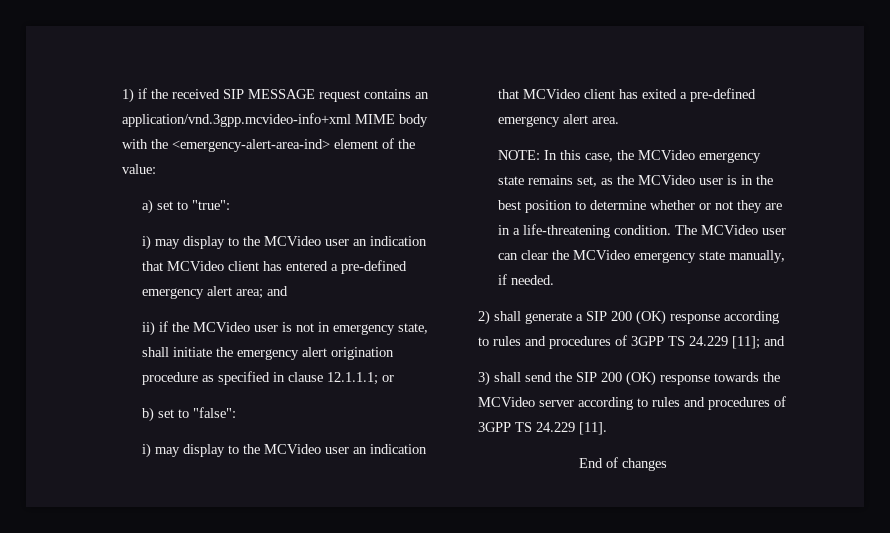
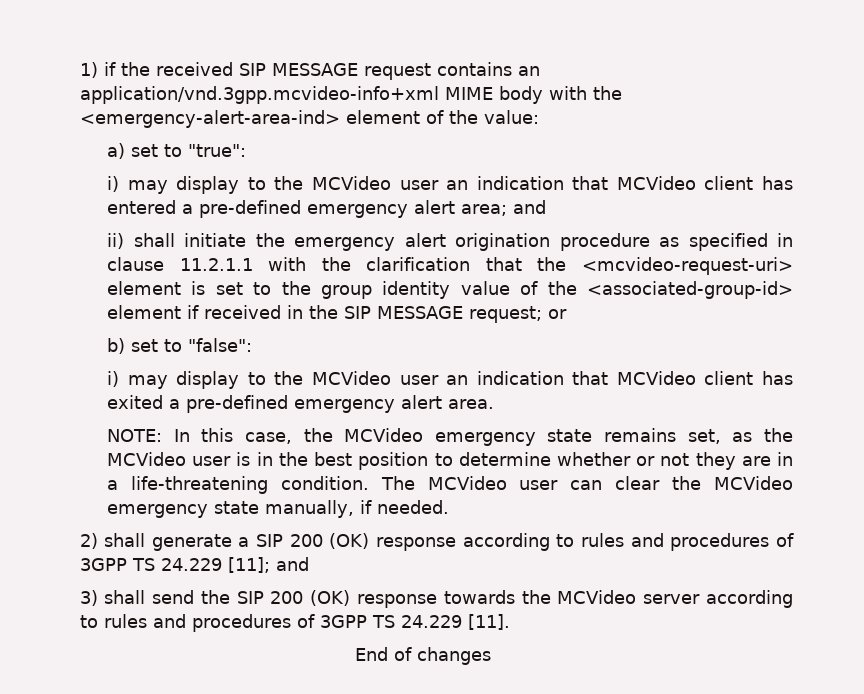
- ii) if the MCVideo user is not in emergency state, shall initiate the emergency alert origination procedure as specified in clause 12.1.1.1; or
+ ii) shall initiate the emergency alert origination procedure as specified in clause 11.2.1.1 with the clarification that the <mcvideo-request-uri> element is set to the group identity value of the <associated-group-id> element if received in the SIP MESSAGE request; or

